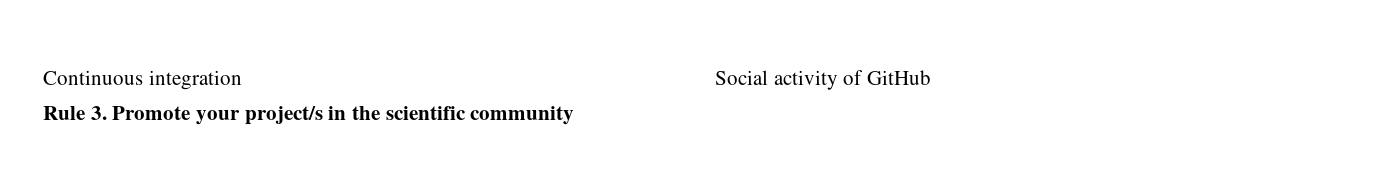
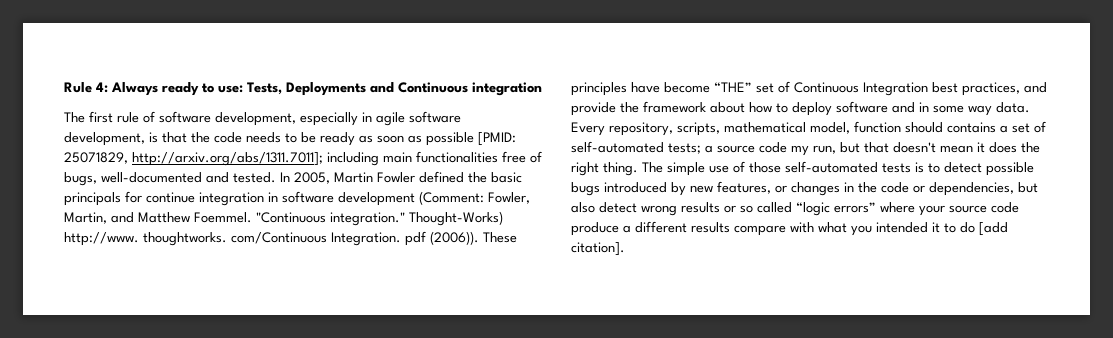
- Continuous integration
- Rule 3. Promote your project/s in the scientific community
- Social activity of GitHub
+ Rule 4: Always ready to use: Tests, Deployments and Continuous integration
+ The first rule of software development, especially in agile software development, is that the code needs to be ready as soon as possible [PMID: 25071829, http://arxiv.org/abs/1311.7011]; including main functionalities free of bugs, well-documented and tested. In 2005, Martin Fowler defined the basic principals for continue integration in software development (Comment: Fowler, Martin, and Matthew Foemmel. "Continuous integration." Thought-Works) http://www. thoughtworks. com/Continuous Integration. pdf (2006)). These principles have become “THE” set of Continuous Integration best practices, and provide the framework about how to deploy software and in some way data. Every repository, scripts, mathematical model, function should contains a set of self-automated tests; a source code my run, but that doesn't mean it does the right thing. The simple use of those self-automated tests is to detect possible bugs introduced by new features, or changes in the code or dependencies, but also detect wrong results or so called “logic errors” where your source code produce a different results compare with what you intended it to do [add citation].

